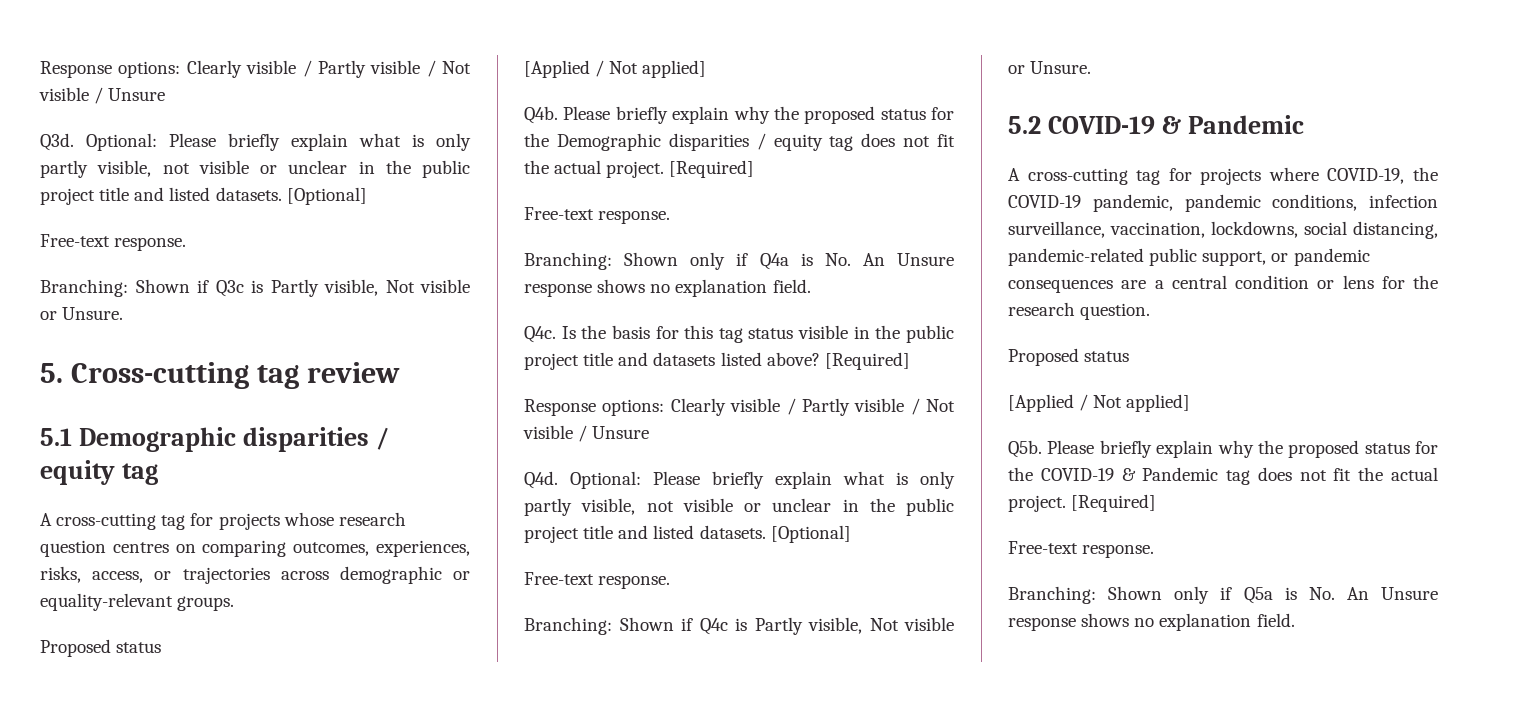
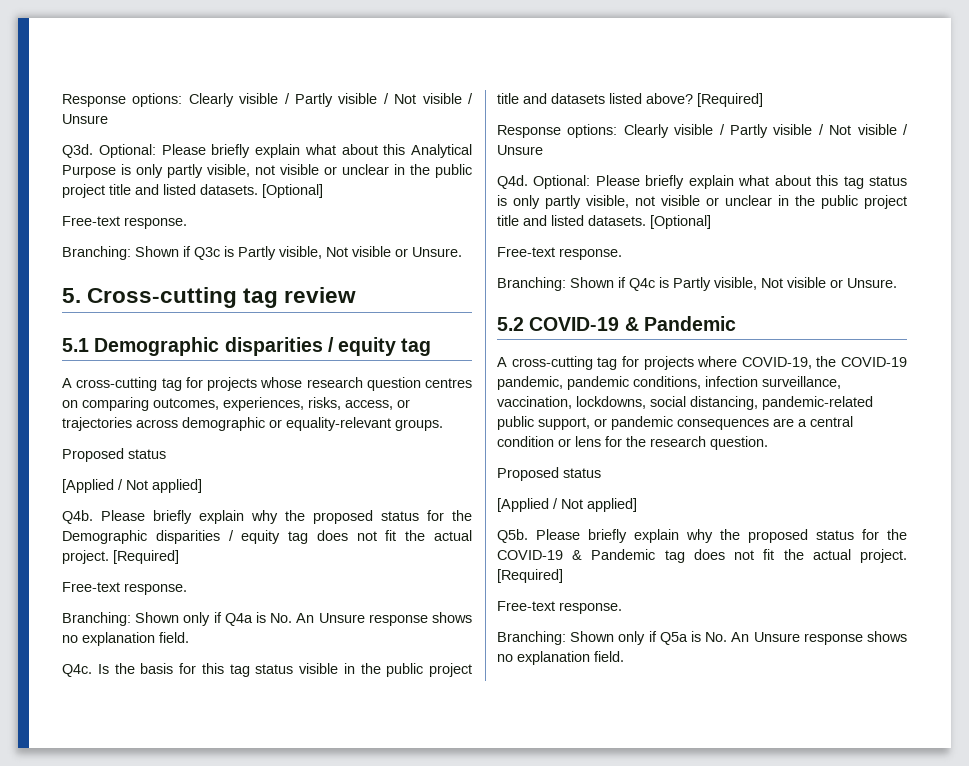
- Q3d. Optional: Please briefly explain what is only partly visible, not visible or unclear in the public project title and listed datasets.
+ Q3d. Optional: Please briefly explain what about this Analytical Purpose is only partly visible, not visible or unclear in the public project title and listed datasets.
- Q4d. Optional: Please briefly explain what is only partly visible, not visible or unclear in the public project title and listed datasets.
+ Q4d. Optional: Please briefly explain what about this tag status is only partly visible, not visible or unclear in the public project title and listed datasets.

